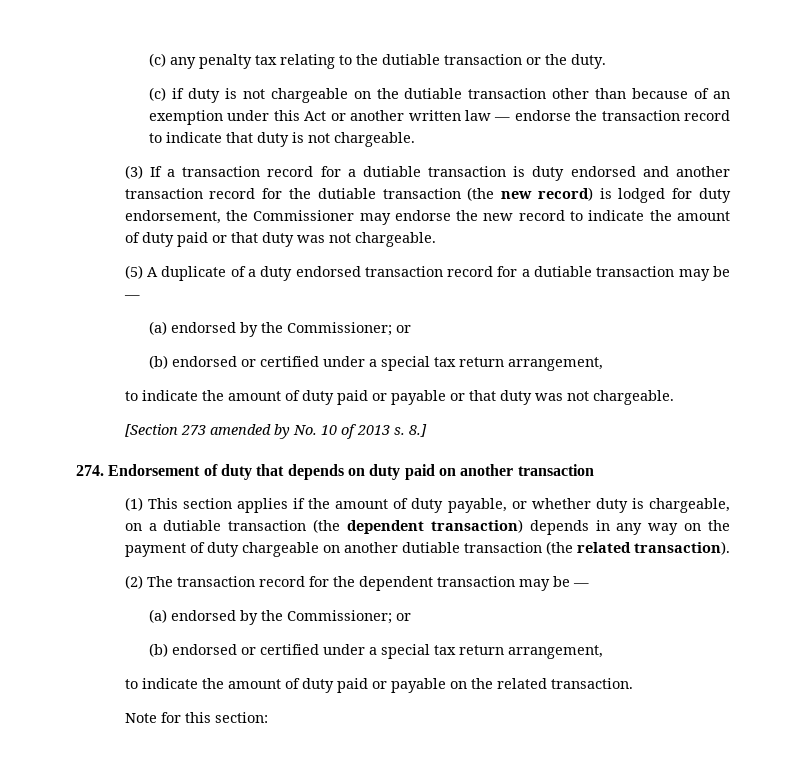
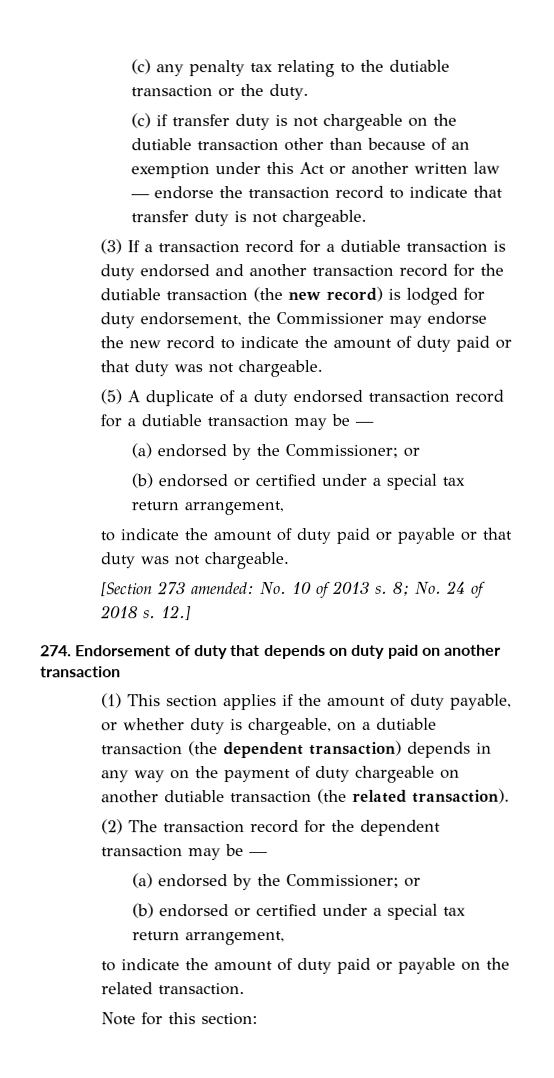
- (c) if duty is not chargeable on the dutiable transaction other than because of an exemption under this Act or another written law — endorse the transaction record to indicate that duty is not chargeable.
+ (c) if transfer duty is not chargeable on the dutiable transaction other than because of an exemption under this Act or another written law — endorse the transaction record to indicate that transfer duty is not chargeable.
- [Section 273 amended by No. 10 of 2013 s.
+ [Section 273 amended: No. 10 of 2013 s.
- 8.]
+ 8; No. 24 of 2018 s. 12.]

